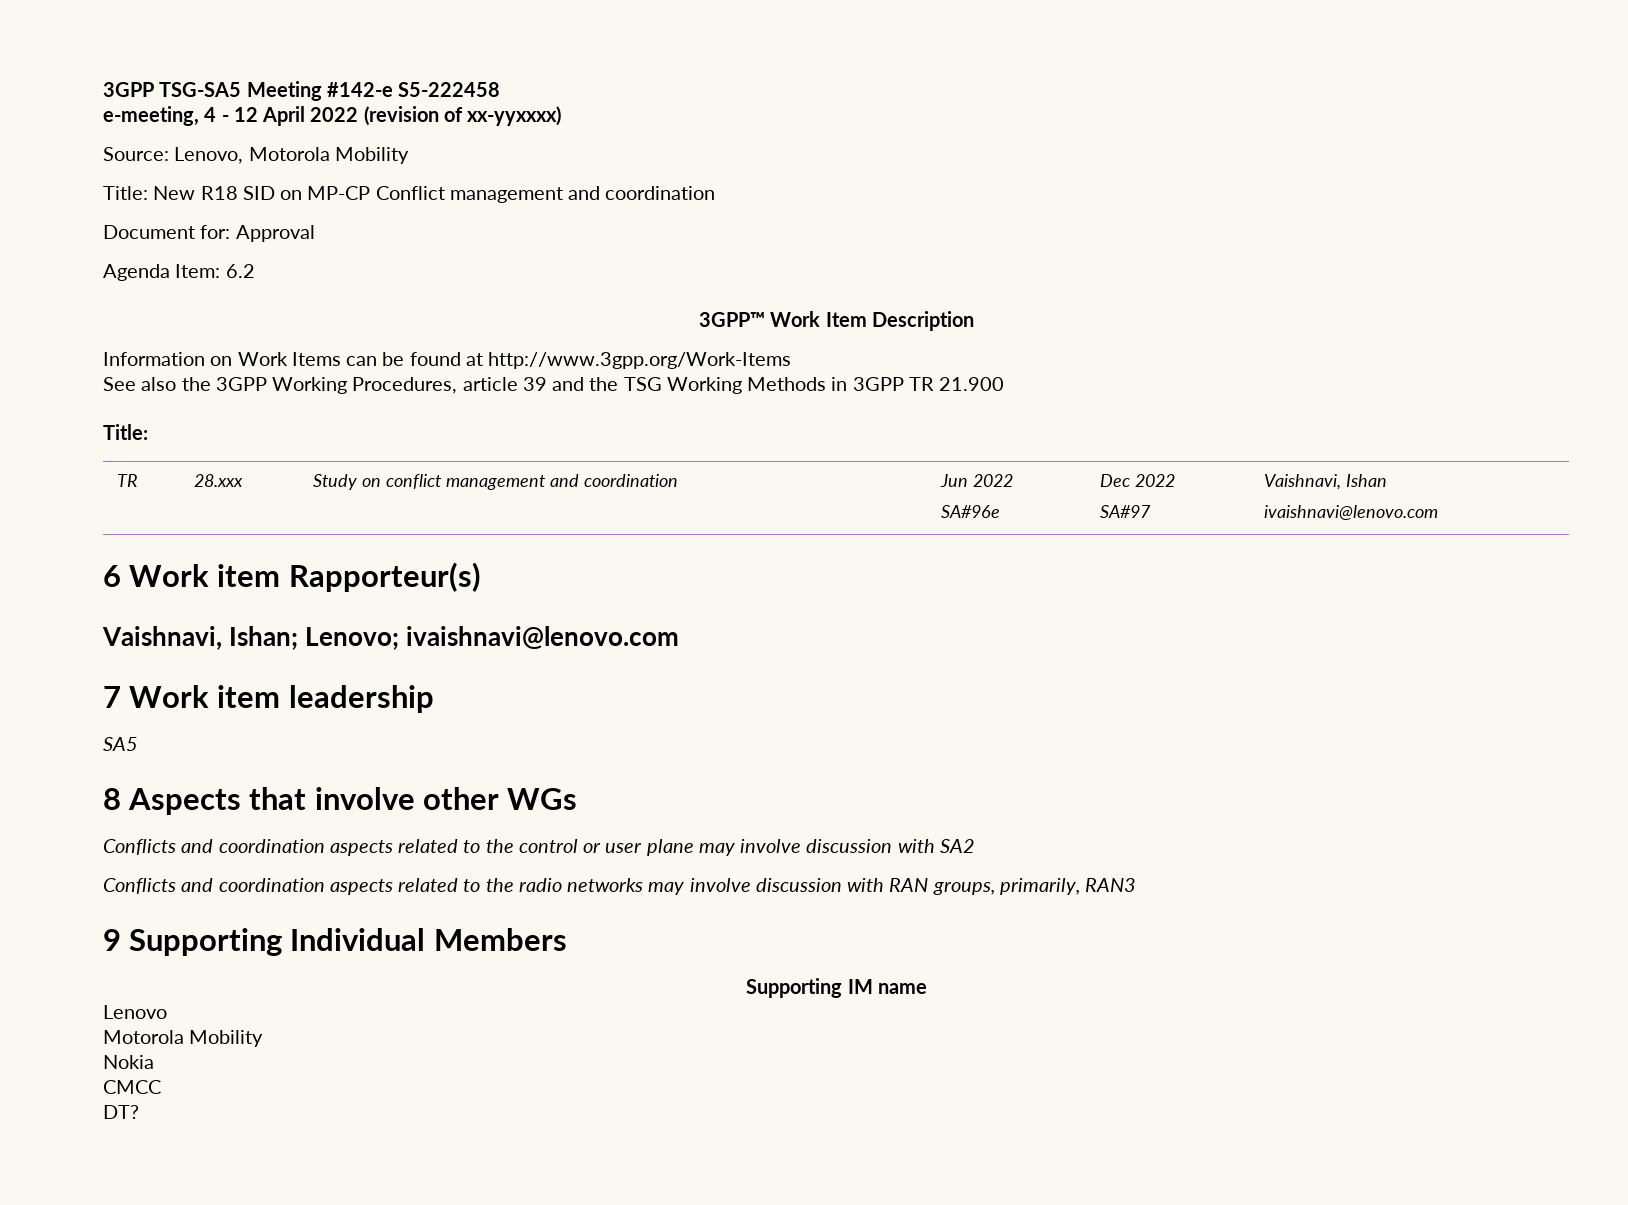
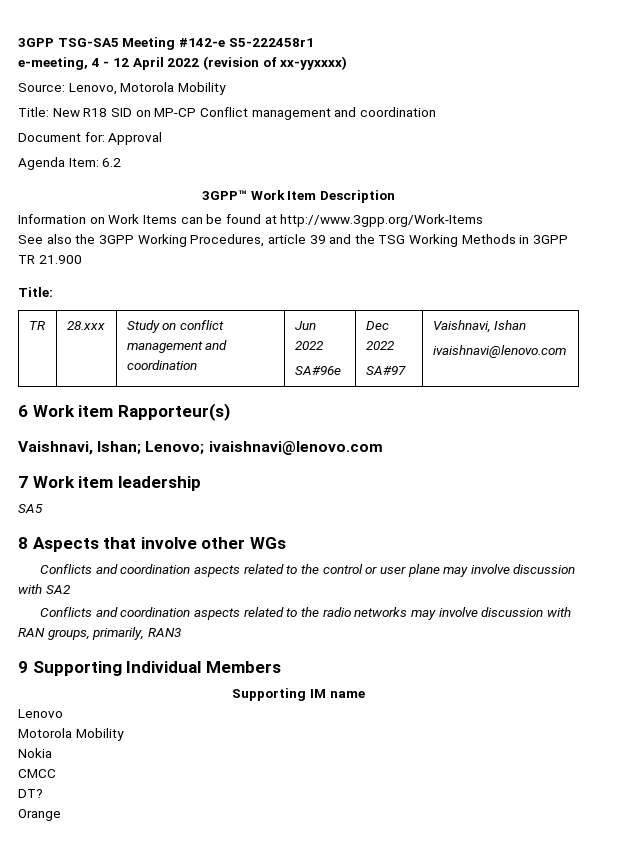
- 3GPP TSG-SA5 Meeting #142-e S5-222458
+ 3GPP TSG-SA5 Meeting #142-e S5-222458r1
+ Orange

